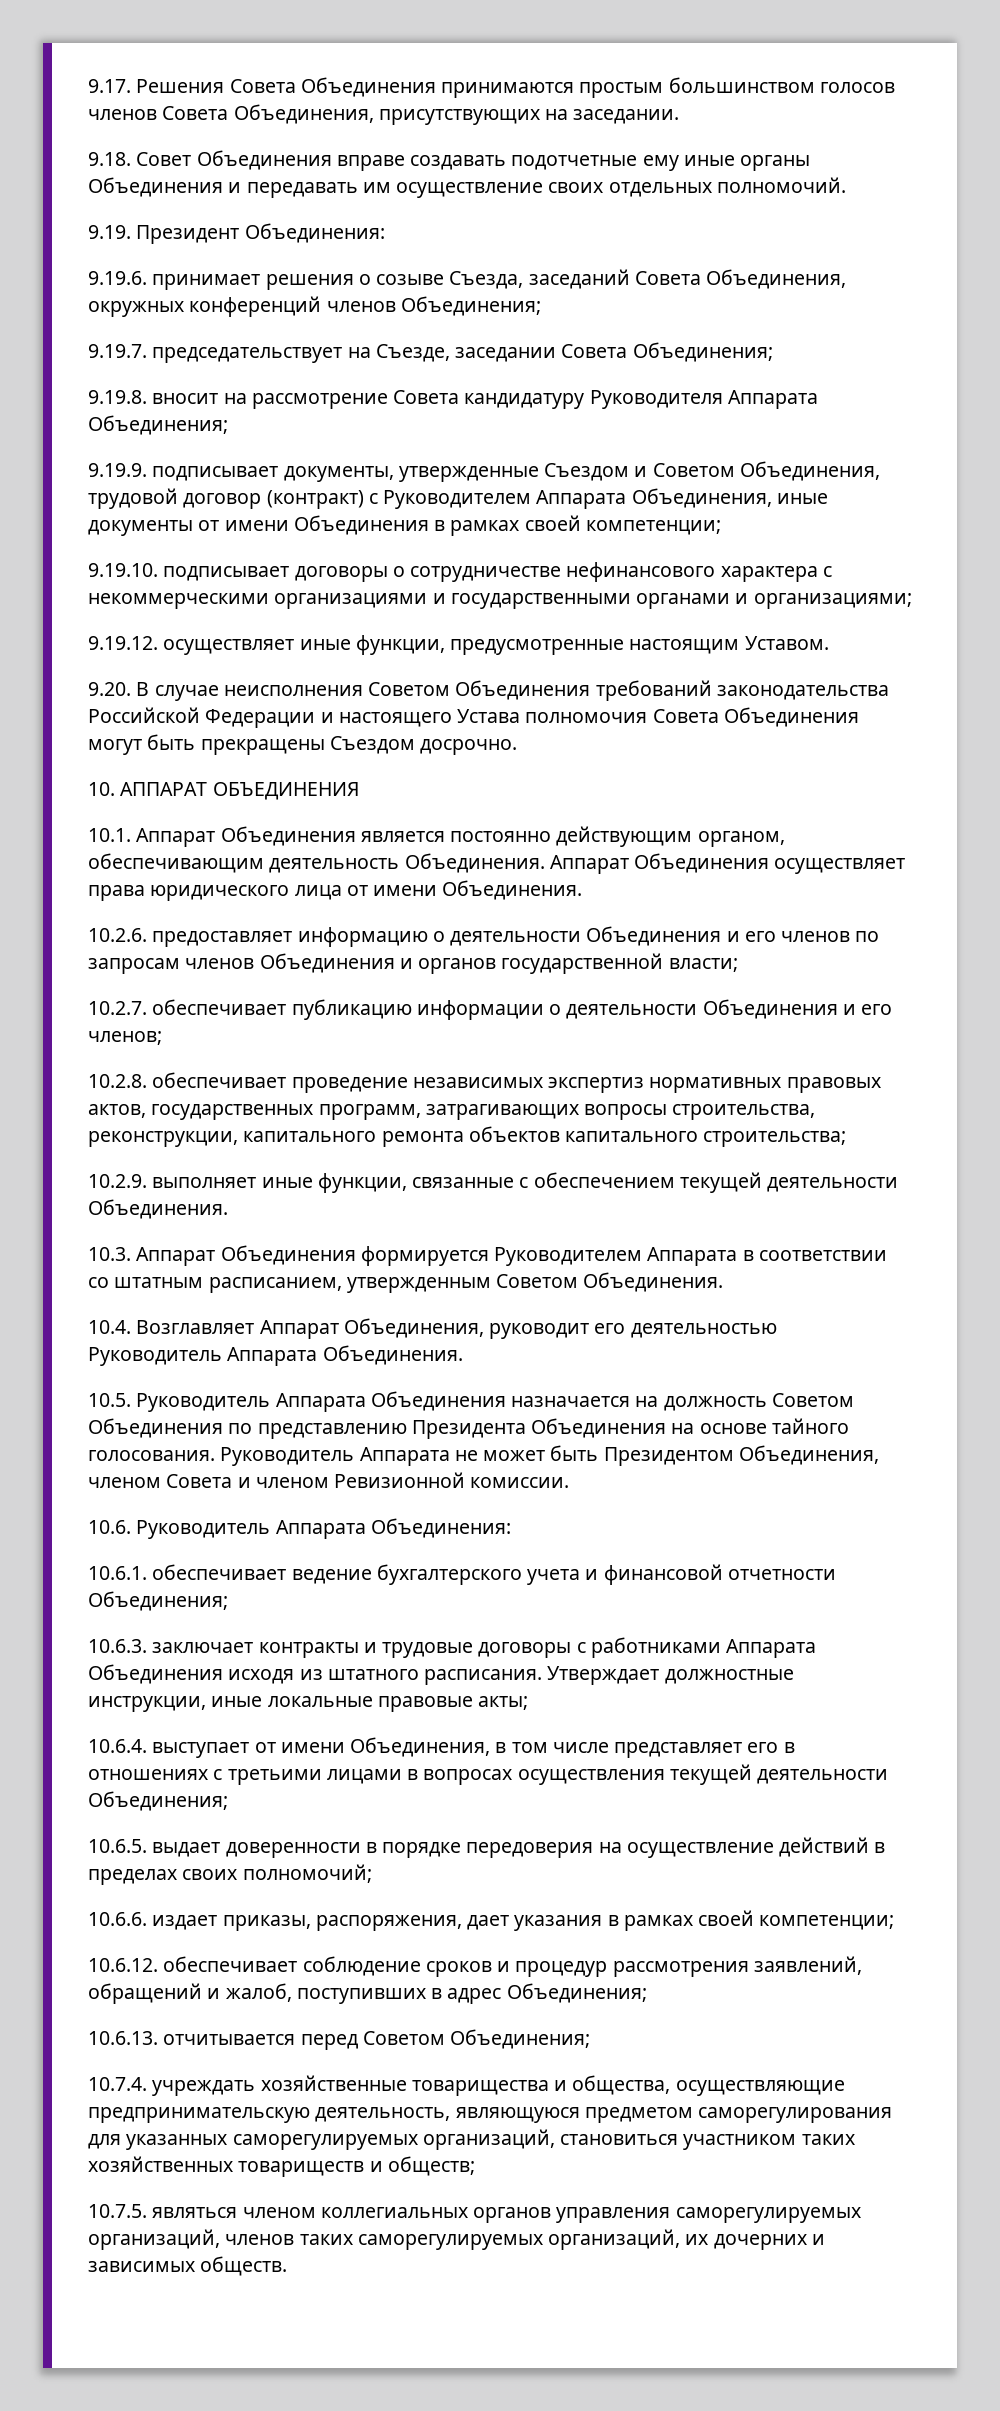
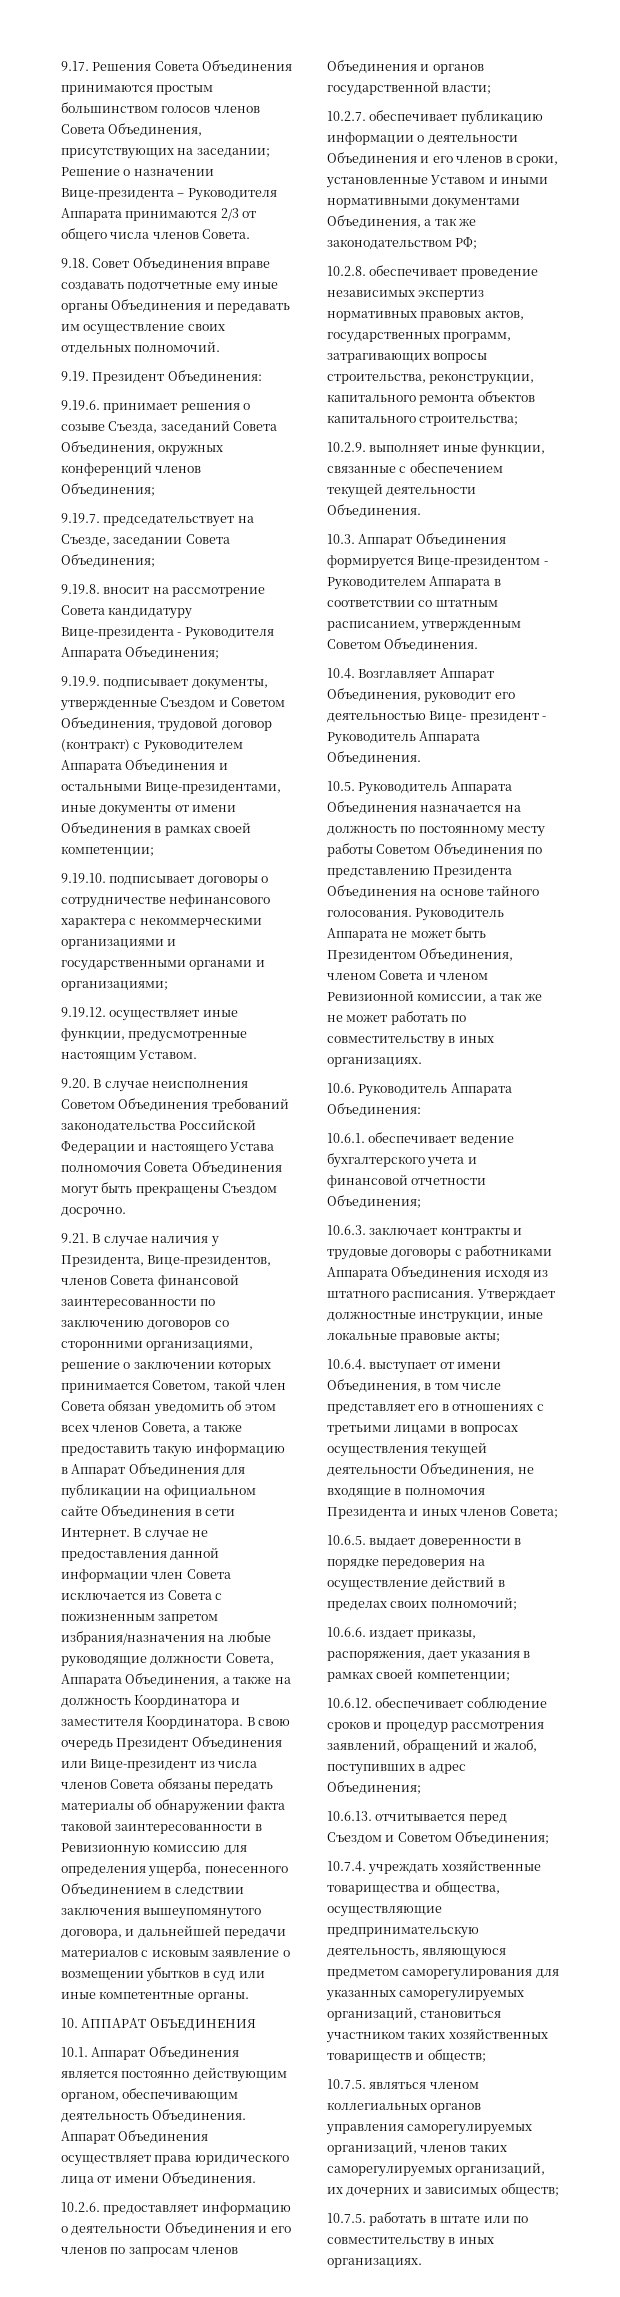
- 9.17. Решения Совета Объединения принимаются простым большинством голосов членов Совета Объединения, присутствующих на заседании.
+ 9.17. Решения Совета Объединения принимаются простым большинством голосов членов Совета Объединения, присутствующих на заседании; Решение о назначении Вице-президента – Руководителя Аппарата принимаются 2/3 от общего числа членов Совета.
- 9.19.8. вносит на рассмотрение Совета кандидатуру Руководителя Аппарата Объединения;
+ 9.19.8. вносит на рассмотрение Совета кандидатуру Вице-президента - Руководителя Аппарата Объединения;
- 9.19.9. подписывает документы, утвержденные Съездом и Советом Объединения, трудовой договор (контракт) с Руководителем Аппарата Объединения, иные документы от имени Объединения в рамках своей компетенции;
+ 9.19.9. подписывает документы, утвержденные Съездом и Советом Объединения, трудовой договор (контракт) с Руководителем Аппарата Объединения и остальными Вице-президентами, иные документы от имени Объединения в рамках своей компетенции;
+ 9.21. В случае наличия у Президента, Вице-президентов, членов Совета финансовой заинтересованности по заключению договоров со сторонними организациями, решение о заключении которых принимается Советом, такой член Совета обязан уведомить об этом всех членов Совета, а также предоставить такую информацию в Аппарат Объединения для публикации на официальном сайте Объединения в сети Интернет. В случае не предоставления данной информации член Совета исключается из Совета с пожизненным запретом избрания/назначения на любые руководящие должности Совета, Аппарата Объединения, а также на должность Координатора и заместителя Координатора. В свою очередь Президент Объединения или Вице-президент из числа членов Совета обязаны передать материалы об обнаружении факта таковой заинтересованности в Ревизионную комиссию для определения ущерба, понесенного Объединением в следствии заключения вышеупомянутого договора, и дальнейшей передачи материалов с исковым заявление о возмещении убытков в суд или иные компетентные органы.
- 10.2.7. обеспечивает публикацию информации о деятельности Объединения и его членов;
+ 10.2.7. обеспечивает публикацию информации о деятельности Объединения и его членов в сроки, установленные Уставом и иными нормативными документами Объединения, а так же законодательством РФ;
- 10.3. Аппарат Объединения формируется Руководителем Аппарата в соответствии со штатным расписанием, утвержденным Советом Объединения.
+ 10.3. Аппарат Объединения формируется Вице-президентом - Руководителем Аппарата в соответствии со штатным расписанием, утвержденным Советом Объединения.
- 10.4. Возглавляет Аппарат Объединения, руководит его деятельностью Руководитель Аппарата Объединения.
+ 10.4. Возглавляет Аппарат Объединения, руководит его деятельностью Вице- президент - Руководитель Аппарата Объединения.
- 10.5. Руководитель Аппарата Объединения назначается на должность Советом Объединения по представлению Президента Объединения на основе тайного голосования.
+ 10.5. Руководитель Аппарата Объединения назначается на должность по постоянному месту работы Советом Объединения по представлению Президента Объединения на основе тайного голосования.
- Руководитель Аппарата не может быть Президентом Объединения, членом Совета и членом Ревизионной комиссии.
+ Руководитель Аппарата не может быть Президентом Объединения, членом Совета и членом Ревизионной комиссии, а так же не может работать по совместительству в иных организациях.
- 10.6.4. выступает от имени Объединения, в том числе представляет его в отношениях с третьими лицами в вопросах осуществления текущей деятельности Объединения;
+ 10.6.4. выступает от имени Объединения, в том числе представляет его в отношениях с третьими лицами в вопросах осуществления текущей деятельности Объединения, не входящие в полномочия Президента и иных членов Совета;
- 10.6.13. отчитывается перед Советом Объединения;
+ 10.6.13. отчитывается перед Съездом и Советом Объединения;
- 10.7.5. являться членом коллегиальных органов управления саморегулируемых организаций, членов таких саморегулируемых организаций, их дочерних и зависимых обществ.
+ 10.7.5. являться членом коллегиальных органов управления саморегулируемых организаций, членов таких саморегулируемых организаций, их дочерних и зависимых обществ;
+ 10.7.5. работать в штате или по совместительству в иных организациях.

